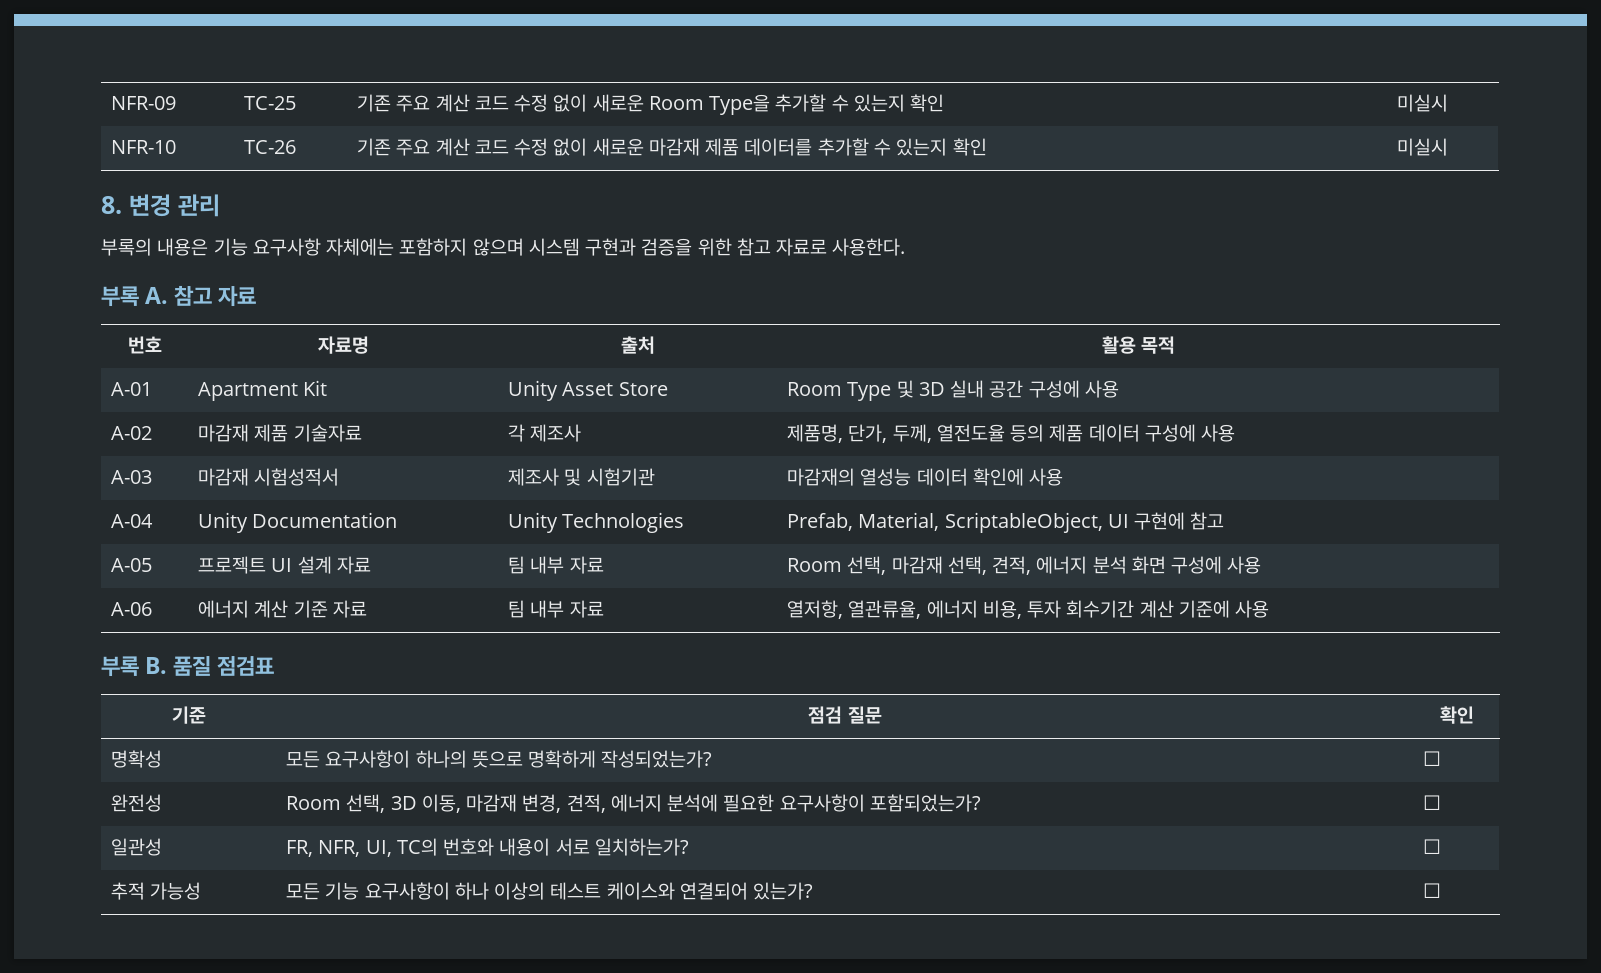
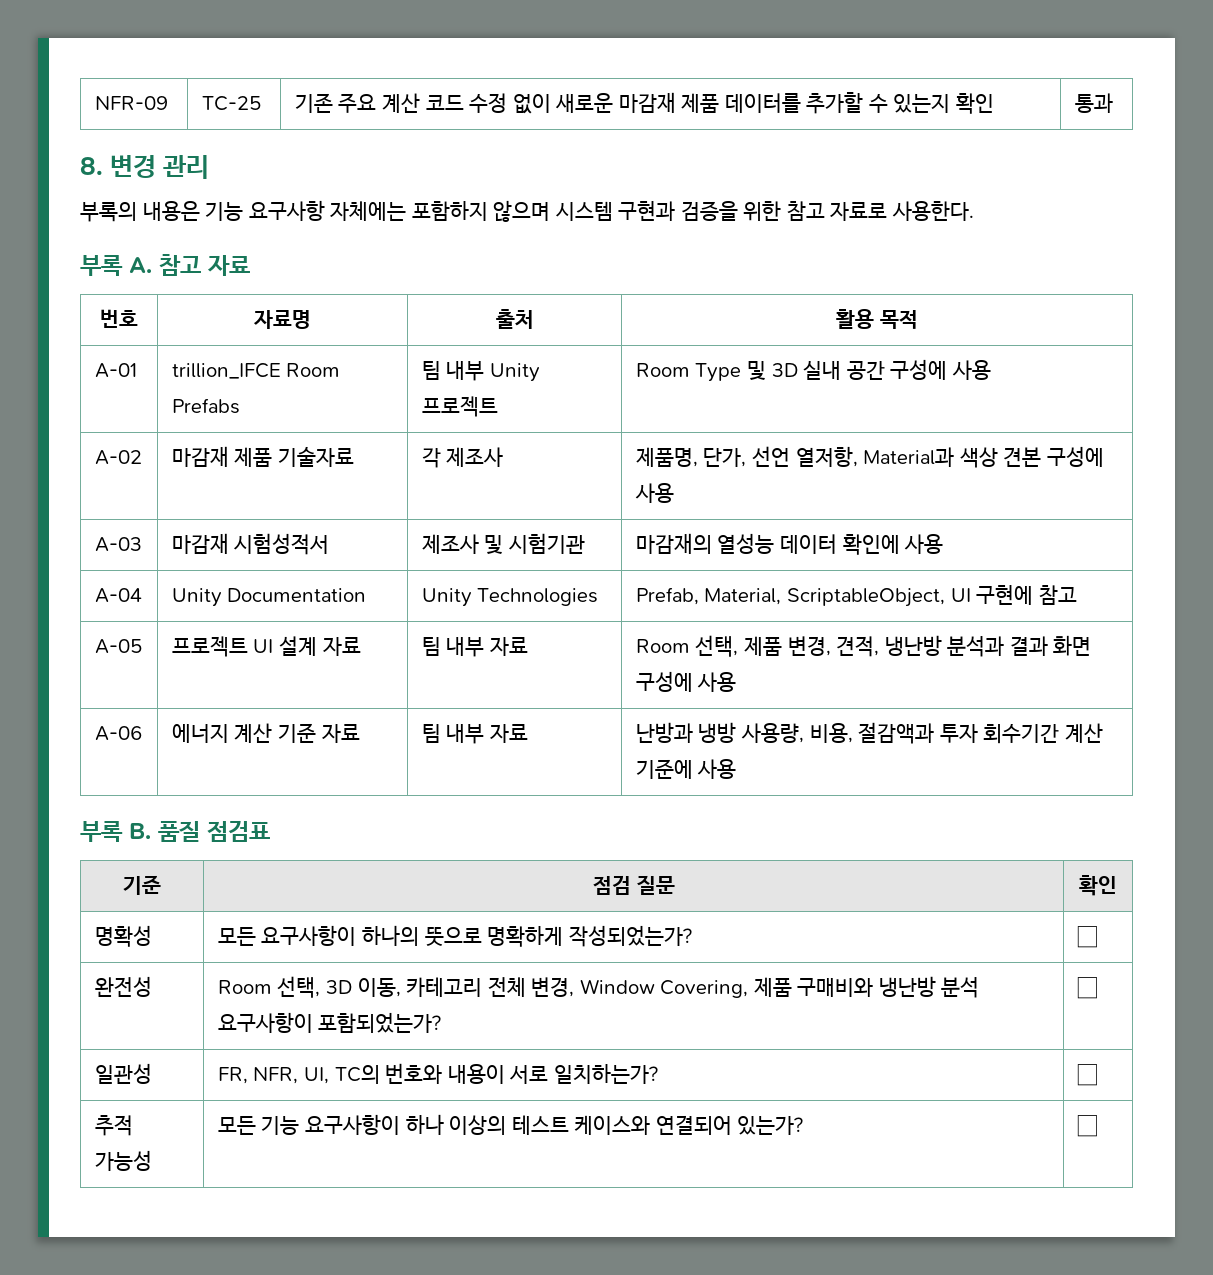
- NFR-09 | TC-25 | 기존 주요 계산 코드 수정 없이 새로운 Room Type을 추가할 수 있는지 확인 | 미실시
- NFR-10 | TC-26 | 기존 주요 계산 코드 수정 없이 새로운 마감재 제품 데이터를 추가할 수 있는지 확인 | 미실시
+ NFR-09 | TC-25 | 기존 주요 계산 코드 수정 없이 새로운 마감재 제품 데이터를 추가할 수 있는지 확인 | 통과
- A-01 | Apartment Kit | Unity Asset Store | Room Type 및 3D 실내 공간 구성에 사용
+ A-01 | trillion_IFCE Room Prefabs | 팀 내부 Unity 프로젝트 | Room Type 및 3D 실내 공간 구성에 사용
- A-02 | 마감재 제품 기술자료 | 각 제조사 | 제품명, 단가, 두께, 열전도율 등의 제품 데이터 구성에 사용
+ A-02 | 마감재 제품 기술자료 | 각 제조사 | 제품명, 단가, 선언 열저항, Material과 색상 견본 구성에 사용
- A-05 | 프로젝트 UI 설계 자료 | 팀 내부 자료 | Room 선택, 마감재 선택, 견적, 에너지 분석 화면 구성에 사용
+ A-05 | 프로젝트 UI 설계 자료 | 팀 내부 자료 | Room 선택, 제품 변경, 견적, 냉난방 분석과 결과 화면 구성에 사용
- A-06 | 에너지 계산 기준 자료 | 팀 내부 자료 | 열저항, 열관류율, 에너지 비용, 투자 회수기간 계산 기준에 사용
+ A-06 | 에너지 계산 기준 자료 | 팀 내부 자료 | 난방과 냉방 사용량, 비용, 절감액과 투자 회수기간 계산 기준에 사용
- 완전성 | Room 선택, 3D 이동, 마감재 변경, 견적, 에너지 분석에 필요한 요구사항이 포함되었는가? | ☐
+ 완전성 | Room 선택, 3D 이동, 카테고리 전체 변경, Window Covering, 제품 구매비와 냉난방 분석 요구사항이 포함되었는가? | ☐

